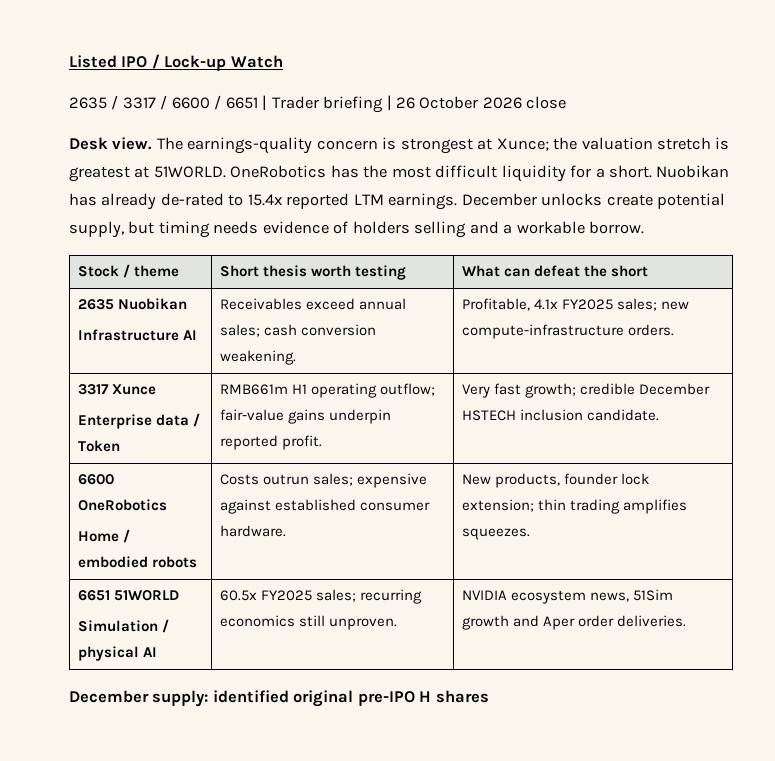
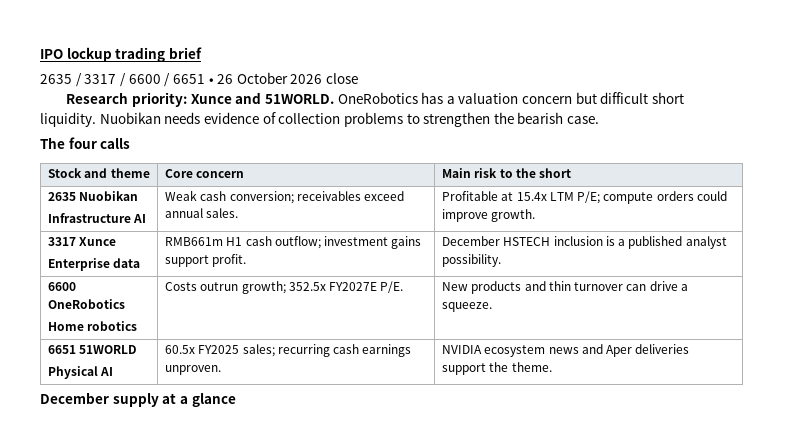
- Listed IPO / Lock-up Watch
+ IPO lockup trading brief
- 2635 / 3317 / 6600 / 6651 | Trader briefing | 26 October 2026 close
+ 2635 / 3317 / 6600 / 6651 • 26 October 2026 close
- Desk view. The earnings-quality concern is strongest at Xunce; the valuation stretch is greatest at 51WORLD. OneRobotics has the most difficult liquidity for a short. Nuobikan has already de-rated to 15.4x reported LTM earnings. December unlocks create potential supply, but timing needs evidence of holders selling and a workable borrow.
+ Research priority: Xunce and 51WORLD. OneRobotics has a valuation concern but difficult short liquidity. Nuobikan needs evidence of collection problems to strengthen the bearish case.
+ The four calls
- Stock / theme | Short thesis worth testing | What can defeat the short
+ Stock and theme | Core concern | Main risk to the short
  2635 Nuobikan
- Infrastructure AI | Receivables exceed annual sales; cash conversion weakening. | Profitable, 4.1x FY2025 sales; new compute-infrastructure orders.
+ Infrastructure AI | Weak cash conversion; receivables exceed annual sales. | Profitable at 15.4x LTM P/E; compute orders could improve growth.
  3317 Xunce
- Enterprise data / Token | RMB661m H1 operating outflow; fair-value gains underpin reported profit. | Very fast growth; credible December HSTECH inclusion candidate.
+ Enterprise data | RMB661m H1 cash outflow; investment gains support profit. | December HSTECH inclusion is a published analyst possibility.
  6600 OneRobotics
- Home / embodied robots | Costs outrun sales; expensive against established consumer hardware. | New products, founder lock extension; thin trading amplifies squeezes.
+ Home robotics | Costs outrun growth; 352.5x FY2027E P/E. | New products and thin turnover can drive a squeeze.
  6651 51WORLD
- Simulation / physical AI | 60.5x FY2025 sales; recurring economics still unproven. | NVIDIA ecosystem news, 51Sim growth and Aper order deliveries.
- December supply: identified original pre-IPO H shares
+ Physical AI | 60.5x FY2025 sales; recurring cash earnings unproven. | NVIDIA ecosystem news and Aper deliveries support the theme.
+ December supply at a glance

